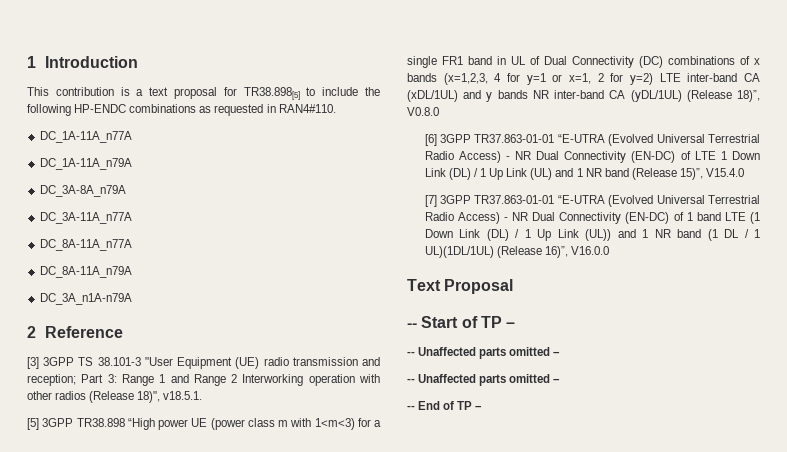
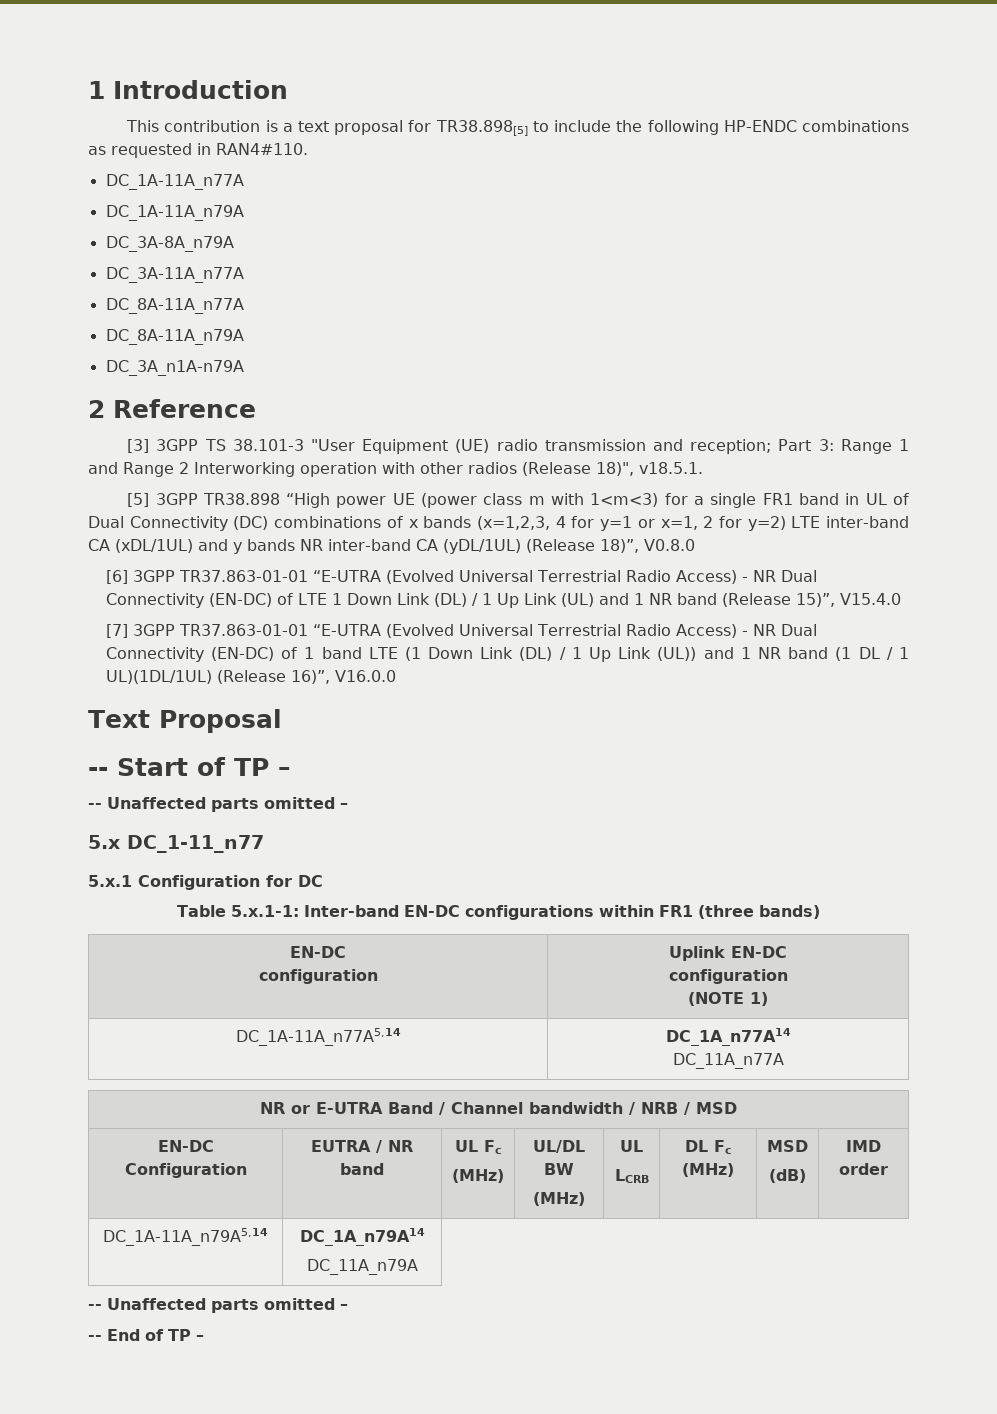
+ 5.x DC_1-11_n77
+ 5.x.1 Configuration for DC
+ Table 5.x.1-1: Inter-band EN-DC configurations within FR1 (three bands)
+ EN-DC
+ configuration | Uplink EN-DC
+ configuration
+ (NOTE 1)
+ DC_1A-11A_n77A5,14 | DC_1A_n77A14
+ DC_11A_n77A
+ NR or E-UTRA Band / Channel bandwidth / NRB / MSD
+ EN-DC Configuration | EUTRA / NR band | UL Fc
+ (MHz) | UL/DL BW
+ (MHz) | UL
+ LCRB | DL Fc (MHz) | MSD
+ (dB) | IMD order
+ DC_1A-11A_n79A5,14 | DC_1A_n79A14
+ DC_11A_n79A

